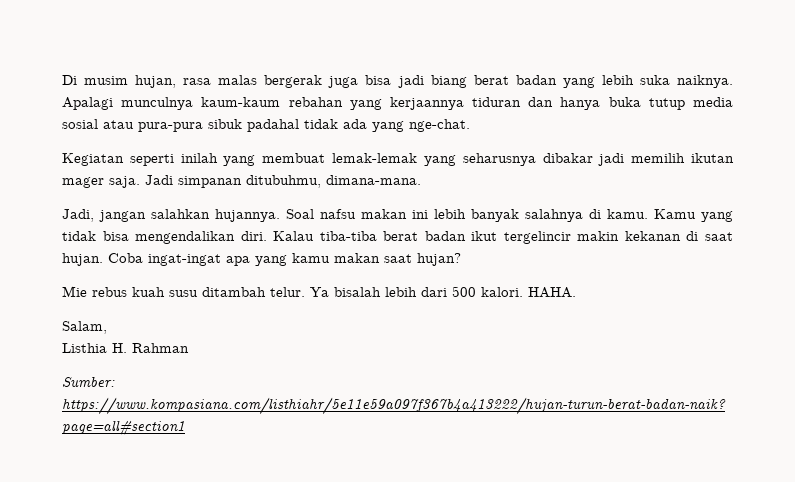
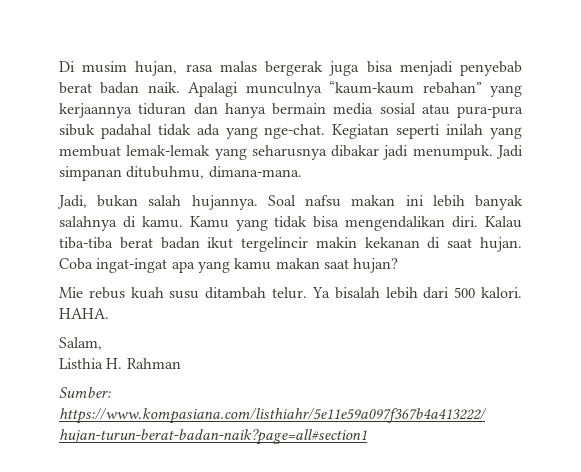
- Di musim hujan, rasa malas bergerak juga bisa jadi biang berat badan yang lebih suka naiknya. Apalagi munculnya kaum-kaum rebahan yang kerjaannya tiduran dan hanya buka tutup media sosial atau pura-pura sibuk padahal tidak ada yang nge-chat.
- Kegiatan seperti inilah yang membuat lemak-lemak yang seharusnya dibakar jadi memilih ikutan mager saja.
+ Di musim hujan, rasa malas bergerak juga bisa menjadi penyebab berat badan naik. Apalagi munculnya “kaum-kaum rebahan” yang kerjaannya tiduran dan hanya bermain media sosial atau pura-pura sibuk padahal tidak ada yang nge-chat. Kegiatan seperti inilah yang membuat lemak-lemak yang seharusnya dibakar jadi menumpuk.
- Jadi, jangan salahkan hujannya.
+ Jadi, bukan salah hujannya.

